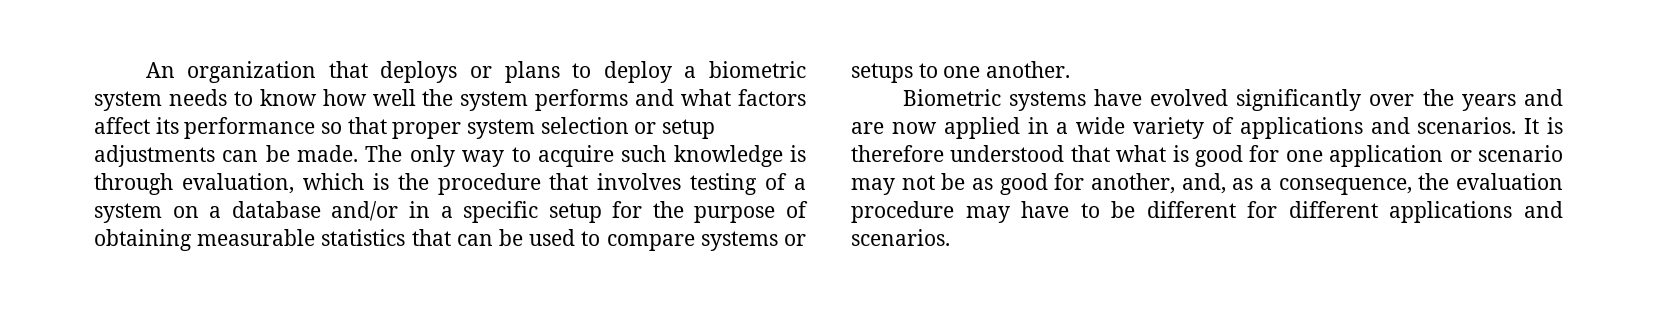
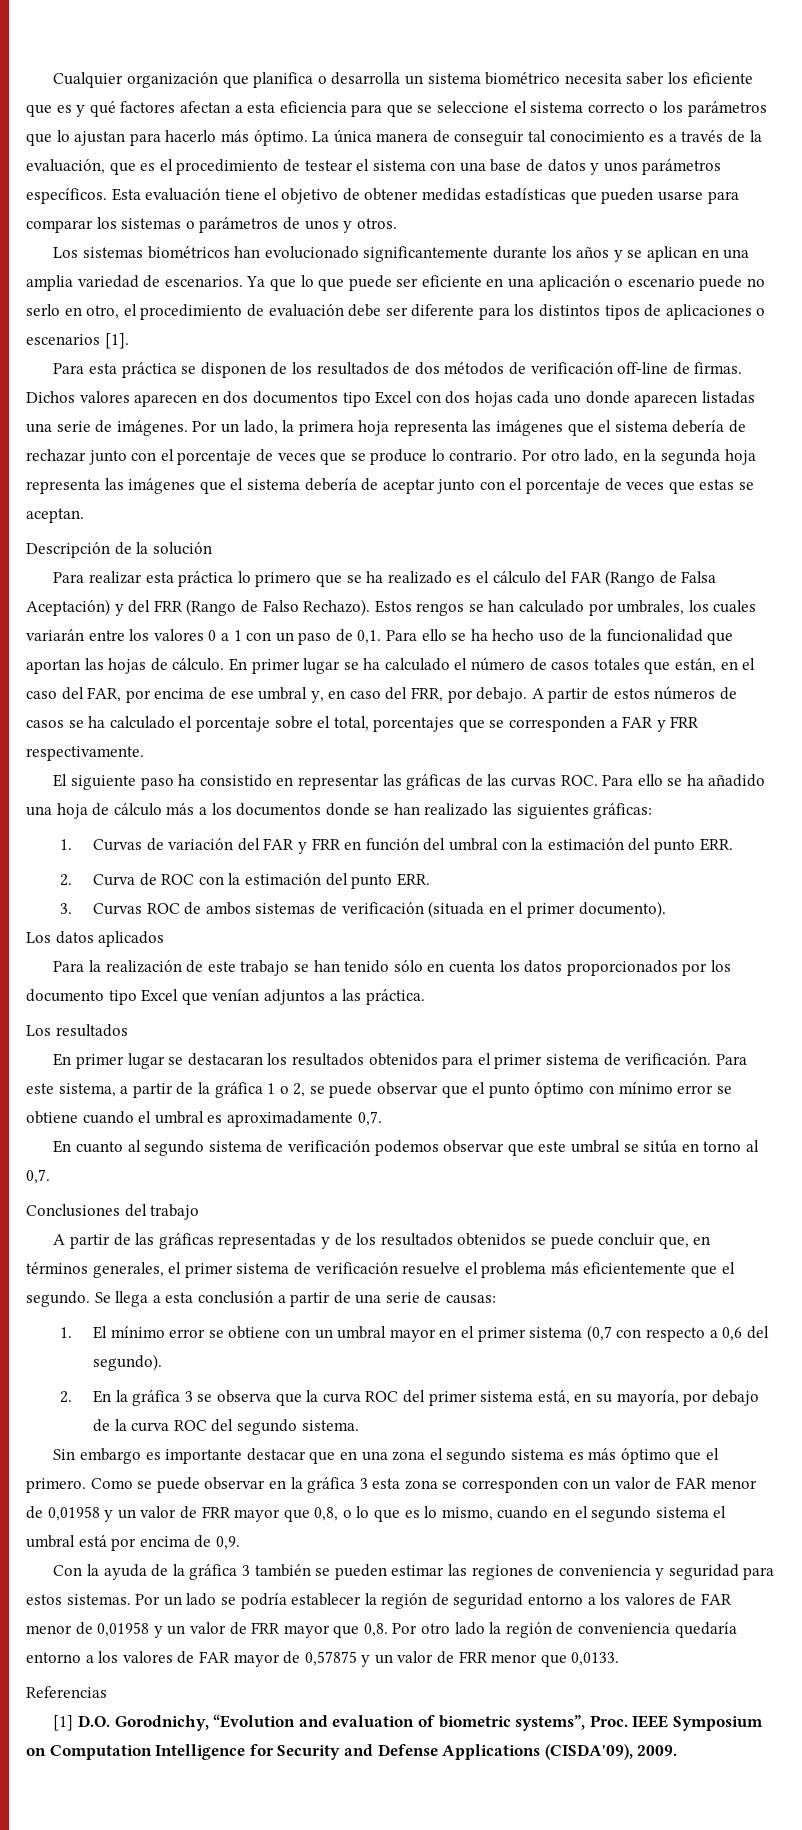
- An organization that deploys or plans to deploy a biometric system needs to know how well the system performs and what factors affect its performance so that proper system selection or setup adjustments can be made. The only way to acquire such knowledge is through evaluation, which is the procedure that involves testing of a system on a database and/or in a specific setup for the purpose of obtaining measurable statistics that can be used to compare systems or setups to one another.
- Biometric systems have evolved significantly over the years and are now applied in a wide variety of applications and scenarios. It is therefore understood that what is good for one application or scenario may not be as good for another, and, as a consequence, the evaluation procedure may have to be different for different applications and scenarios.
+ Cualquier organización que planifica o desarrolla un sistema biométrico necesita saber los eficiente que es y qué factores afectan a esta eficiencia para que se seleccione el sistema correcto o los parámetros que lo ajustan para hacerlo más óptimo. La única manera de conseguir tal conocimiento es a través de la evaluación, que es el procedimiento de testear el sistema con una base de datos y unos parámetros específicos. Esta evaluación tiene el objetivo de obtener medidas estadísticas que pueden usarse para comparar los sistemas o parámetros de unos y otros.
+ Los sistemas biométricos han evolucionado significantemente durante los años y se aplican en una amplia variedad de escenarios. Ya que lo que puede ser eficiente en una aplicación o escenario puede no serlo en otro, el procedimiento de evaluación debe ser diferente para los distintos tipos de aplicaciones o escenarios [1].
+ Para esta práctica se disponen de los resultados de dos métodos de verificación off-line de firmas. Dichos valores aparecen en dos documentos tipo Excel con dos hojas cada uno donde aparecen listadas una serie de imágenes. Por un lado, la primera hoja representa las imágenes que el sistema debería de rechazar junto con el porcentaje de veces que se produce lo contrario. Por otro lado, en la segunda hoja representa las imágenes que el sistema debería de aceptar junto con el porcentaje de veces que estas se aceptan.
+ Descripción de la solución
+ Para realizar esta práctica lo primero que se ha realizado es el cálculo del FAR (Rango de Falsa Aceptación) y del FRR (Rango de Falso Rechazo). Estos rengos se han calculado por umbrales, los cuales variarán entre los valores 0 a 1 con un paso de 0,1. Para ello se ha hecho uso de la funcionalidad que aportan las hojas de cálculo. En primer lugar se ha calculado el número de casos totales que están, en el caso del FAR, por encima de ese umbral y, en caso del FRR, por debajo. A partir de estos números de casos se ha calculado el porcentaje sobre el total, porcentajes que se corresponden a FAR y FRR respectivamente.
+ El siguiente paso ha consistido en representar las gráficas de las curvas ROC. Para ello se ha añadido una hoja de cálculo más a los documentos donde se han realizado las siguientes gráficas:
+ 1. Curvas de variación del FAR y FRR en función del umbral con la estimación del punto ERR.
+ 2. Curva de ROC con la estimación del punto ERR.
+ 3. Curvas ROC de ambos sistemas de verificación (situada en el primer documento).
+ Los datos aplicados
+ Para la realización de este trabajo se han tenido sólo en cuenta los datos proporcionados por los documento tipo Excel que venían adjuntos a las práctica.
+ Los resultados
+ En primer lugar se destacaran los resultados obtenidos para el primer sistema de verificación. Para este sistema, a partir de la gráfica 1 o 2, se puede observar que el punto óptimo con mínimo error se obtiene cuando el umbral es aproximadamente 0,7.
+ En cuanto al segundo sistema de verificación podemos observar que este umbral se sitúa en torno al 0,7.
+ Conclusiones del trabajo
+ A partir de las gráficas representadas y de los resultados obtenidos se puede concluir que, en términos generales, el primer sistema de verificación resuelve el problema más eficientemente que el segundo. Se llega a esta conclusión a partir de una serie de causas:
+ 1. El mínimo error se obtiene con un umbral mayor en el primer sistema (0,7 con respecto a 0,6 del segundo).
+ 2. En la gráfica 3 se observa que la curva ROC del primer sistema está, en su mayoría, por debajo de la curva ROC del segundo sistema.
+ Sin embargo es importante destacar que en una zona el segundo sistema es más óptimo que el primero. Como se puede observar en la gráfica 3 esta zona se corresponden con un valor de FAR menor de 0,01958 y un valor de FRR mayor que 0,8, o lo que es lo mismo, cuando en el segundo sistema el umbral está por encima de 0,9.
+ Con la ayuda de la gráfica 3 también se pueden estimar las regiones de conveniencia y seguridad para estos sistemas. Por un lado se podría establecer la región de seguridad entorno a los valores de FAR menor de 0,01958 y un valor de FRR mayor que 0,8. Por otro lado la región de conveniencia quedaría entorno a los valores de FAR mayor de 0,57875 y un valor de FRR menor que 0,0133.
+ Referencias
+ [1] D.O. Gorodnichy, “Evolution and evaluation of biometric systems”, Proc. IEEE Symposium on Computation Intelligence for Security and Defense Applications (CISDA'09), 2009.

